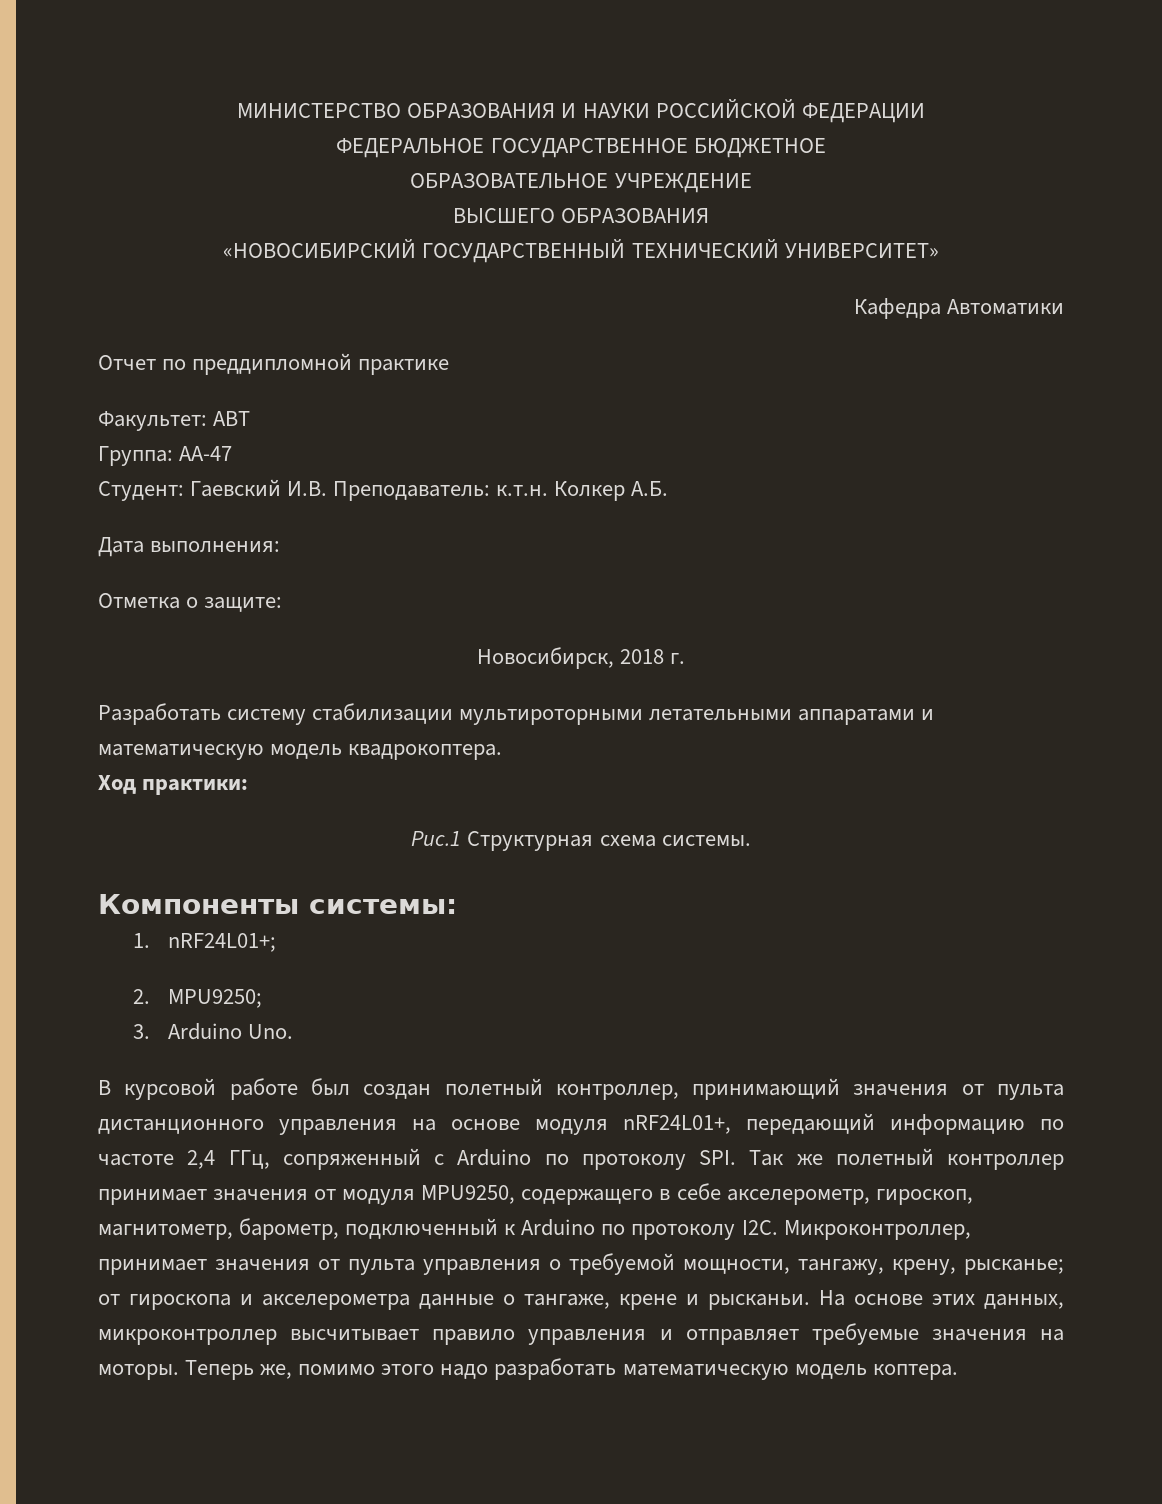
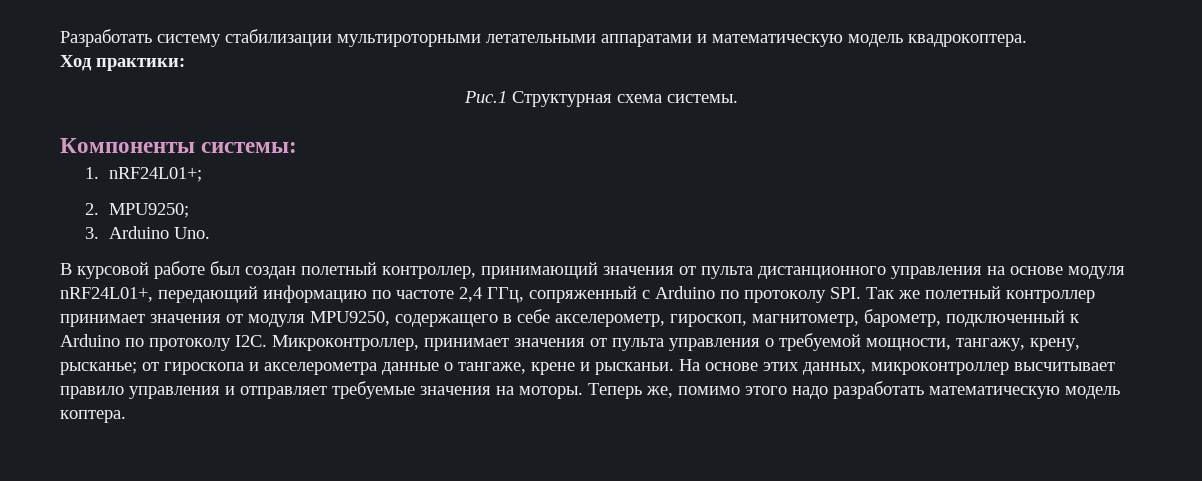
- МИНИСТЕРСТВО ОБРАЗОВАНИЯ И НАУКИ РОССИЙСКОЙ ФЕДЕРАЦИИ
- ФЕДЕРАЛЬНОЕ ГОСУДАРСТВЕННОЕ БЮДЖЕТНОЕ
- ОБРАЗОВАТЕЛЬНОЕ УЧРЕЖДЕНИЕ
- ВЫСШЕГО ОБРАЗОВАНИЯ
- «НОВОСИБИРСКИЙ ГОСУДАРСТВЕННЫЙ ТЕХНИЧЕСКИЙ УНИВЕРСИТЕТ»
- Кафедра Автоматики
- Отчет по преддипломной практике
- Факультет: АВТ
- Группа: АА-47
- Студент: Гаевский И.В. Преподаватель: к.т.н. Колкер А.Б.
- Дата выполнения:
- Отметка о защите:
- Новосибирск, 2018 г.

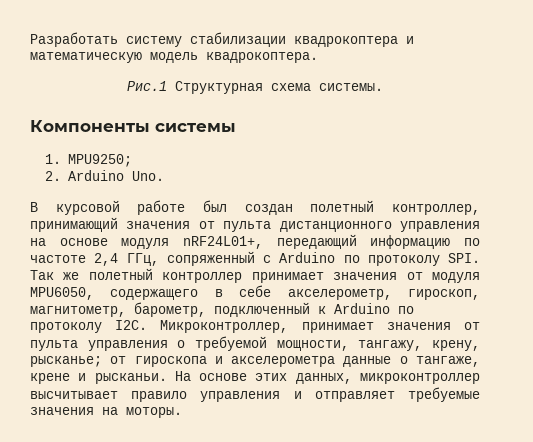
- Разработать систему стабилизации мультироторными летательными аппаратами и математическую модель квадрокоптера.
+ Разработать систему стабилизации квадрокоптера и математическую модель квадрокоптера.
- Ход практики:
- Компоненты системы:
- 1. nRF24L01+;
- 2. MPU9250;
+ Компоненты системы
+ 1. MPU9250;
- 3. Arduino Uno.
+ 2. Arduino Uno.
- В курсовой работе был создан полетный контроллер, принимающий значения от пульта дистанционного управления на основе модуля nRF24L01+, передающий информацию по частоте 2,4 ГГц, сопряженный с Arduino по протоколу SPI. Так же полетный контроллер принимает значения от модуля MPU9250, содержащего в себе акселерометр, гироскоп, магнитометр, барометр, подключенный к Arduino по протоколу I2C. Микроконтроллер, принимает значения от пульта управления о требуемой мощности, тангажу, крену, рысканье;
+ В курсовой работе был создан полетный контроллер, принимающий значения от пульта дистанционного управления на основе модуля nRF24L01+, передающий информацию по частоте 2,4 ГГц, сопряженный с Arduino по протоколу SPI. Так же полетный контроллер принимает значения от модуля MPU6050, содержащего в себе акселерометр, гироскоп, магнитометр, барометр, подключенный к Arduino по протоколу I2C. Микроконтроллер, принимает значения от пульта управления о требуемой мощности, тангажу, крену, рысканье;
- Теперь же, помимо этого надо разработать математическую модель коптера.

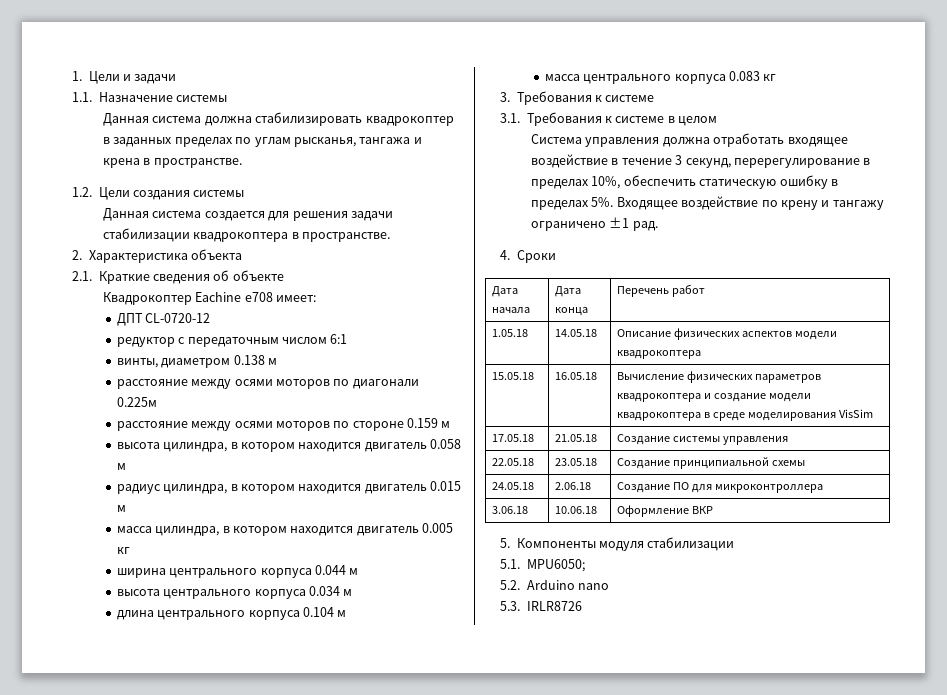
- Разработать систему стабилизации квадрокоптера и математическую модель квадрокоптера.
- Рис.1 Структурная схема системы.
- Компоненты системы
- 1. MPU9250;
- 2. Arduino Uno.
- В курсовой работе был создан полетный контроллер, принимающий значения от пульта дистанционного управления на основе модуля nRF24L01+, передающий информацию по частоте 2,4 ГГц, сопряженный с Arduino по протоколу SPI. Так же полетный контроллер принимает значения от модуля MPU6050, содержащего в себе акселерометр, гироскоп, магнитометр, барометр, подключенный к Arduino по протоколу I2C. Микроконтроллер, принимает значения от пульта управления о требуемой мощности, тангажу, крену, рысканье; от гироскопа и акселерометра данные о тангаже, крене и рысканьи. На основе этих данных, микроконтроллер высчитывает правило управления и отправляет требуемые значения на моторы.
+ 1. Цели и задачи
+ 1.1. Назначение системы
+ Данная система должна стабилизировать квадрокоптер в заданных пределах по углам рысканья, тангажа и крена в пространстве.
+ 1.2. Цели создания системы
+ Данная система создается для решения задачи стабилизации квадрокоптера в пространстве.
+ 2. Характеристика объекта
+ 2.1. Краткие сведения об объекте
+ Квадрокоптер Eachine e708 имеет:
+ ДПТ CL-0720-12
+ редуктор с передаточным числом 6:1
+ винты, диаметром 0.138 м
+ расстояние между осями моторов по диагонали 0.225м
+ расстояние между осями моторов по стороне 0.159 м
+ высота цилиндра, в котором находится двигатель 0.058 м
+ радиус цилиндра, в котором находится двигатель 0.015 м
+ масса цилиндра, в котором находится двигатель 0.005 кг
+ ширина центрального корпуса 0.044 м
+ высота центрального корпуса 0.034 м
+ длина центрального корпуса 0.104 м
+ масса центрального корпуса 0.083 кг
+ 3. Требования к системе
+ 3.1. Требования к системе в целом
+ Система управления должна отработать входящее воздействие в течение 3 секунд, перерегулирование в пределах 10%, обеспечить статическую ошибку в пределах 5%. Входящее воздействие по крену и тангажу ограничено ±1 рад.
+ 4. Сроки
+ Дата начала | Дата конца | Перечень работ
+ 1.05.18 | 14.05.18 | Описание физических аспектов модели квадрокоптера
+ 15.05.18 | 16.05.18 | Вычисление физических параметров квадрокоптера и создание модели квадрокоптера в среде моделирования VisSim
+ 17.05.18 | 21.05.18 | Создание системы управления
+ 22.05.18 | 23.05.18 | Создание принципиальной схемы
+ 24.05.18 | 2.06.18 | Создание ПО для микроконтроллера
+ 3.06.18 | 10.06.18 | Оформление ВКР
+ 5. Компоненты модуля стабилизации
+ 5.1. MPU6050;
+ 5.2. Arduino nano
+ 5.3. IRLR8726

